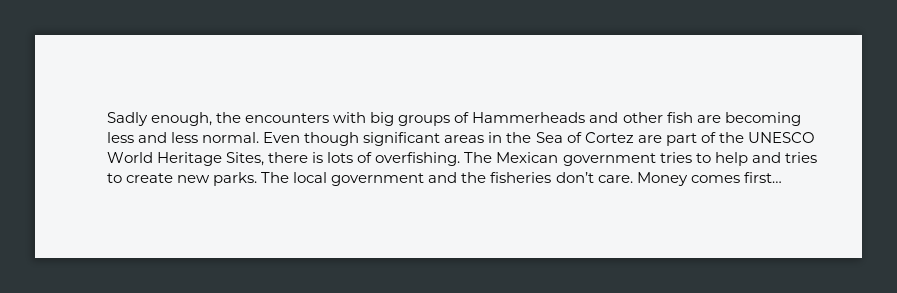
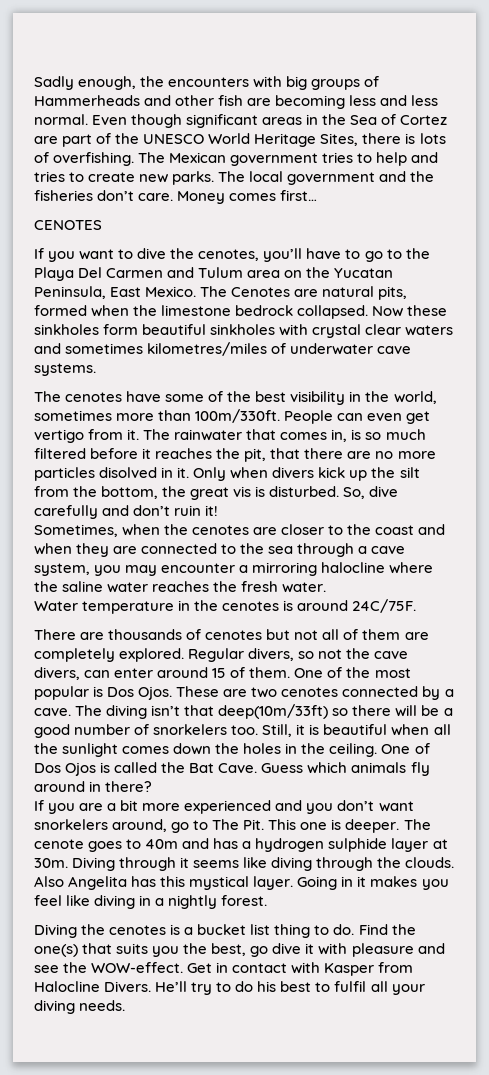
+ CENOTES
+ If you want to dive the cenotes, you’ll have to go to the Playa Del Carmen and Tulum area on the Yucatan Peninsula, East Mexico. The Cenotes are natural pits, formed when the limestone bedrock collapsed. Now these sinkholes form beautiful sinkholes with crystal clear waters and sometimes kilometres/miles of underwater cave systems.
+ The cenotes have some of the best visibility in the world, sometimes more than 100m/330ft. People can even get vertigo from it. The rainwater that comes in, is so much filtered before it reaches the pit, that there are no more particles disolved in it. Only when divers kick up the silt from the bottom, the great vis is disturbed. So, dive carefully and don’t ruin it!
+ Sometimes, when the cenotes are closer to the coast and when they are connected to the sea through a cave system, you may encounter a mirroring halocline where the saline water reaches the fresh water.
+ Water temperature in the cenotes is around 24C/75F.
+ There are thousands of cenotes but not all of them are completely explored. Regular divers, so not the cave divers, can enter around 15 of them. One of the most popular is Dos Ojos. These are two cenotes connected by a cave. The diving isn’t that deep(10m/33ft) so there will be a good number of snorkelers too. Still, it is beautiful when all the sunlight comes down the holes in the ceiling. One of Dos Ojos is called the Bat Cave. Guess which animals fly around in there?
+ If you are a bit more experienced and you don’t want snorkelers around, go to The Pit. This one is deeper. The cenote goes to 40m and has a hydrogen sulphide layer at 30m. Diving through it seems like diving through the clouds. Also Angelita has this mystical layer. Going in it makes you feel like diving in a nightly forest.
+ Diving the cenotes is a bucket list thing to do. Find the one(s) that suits you the best, go dive it with pleasure and see the WOW-effect. Get in contact with Kasper from Halocline Divers. He’ll try to do his best to fulfil all your diving needs.

